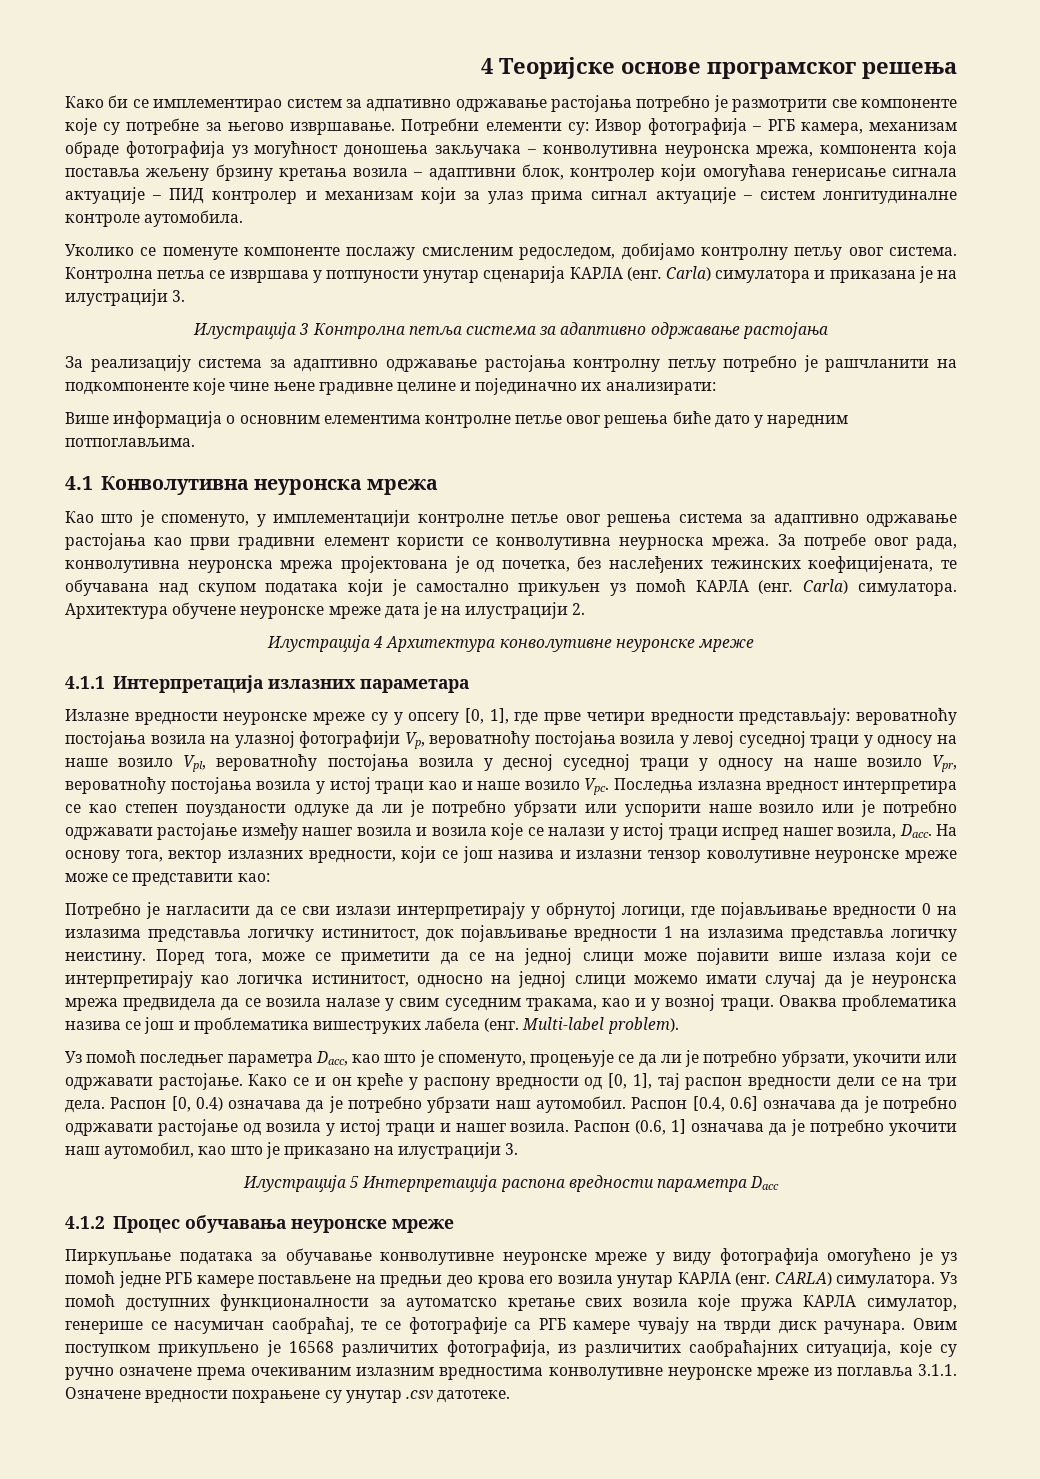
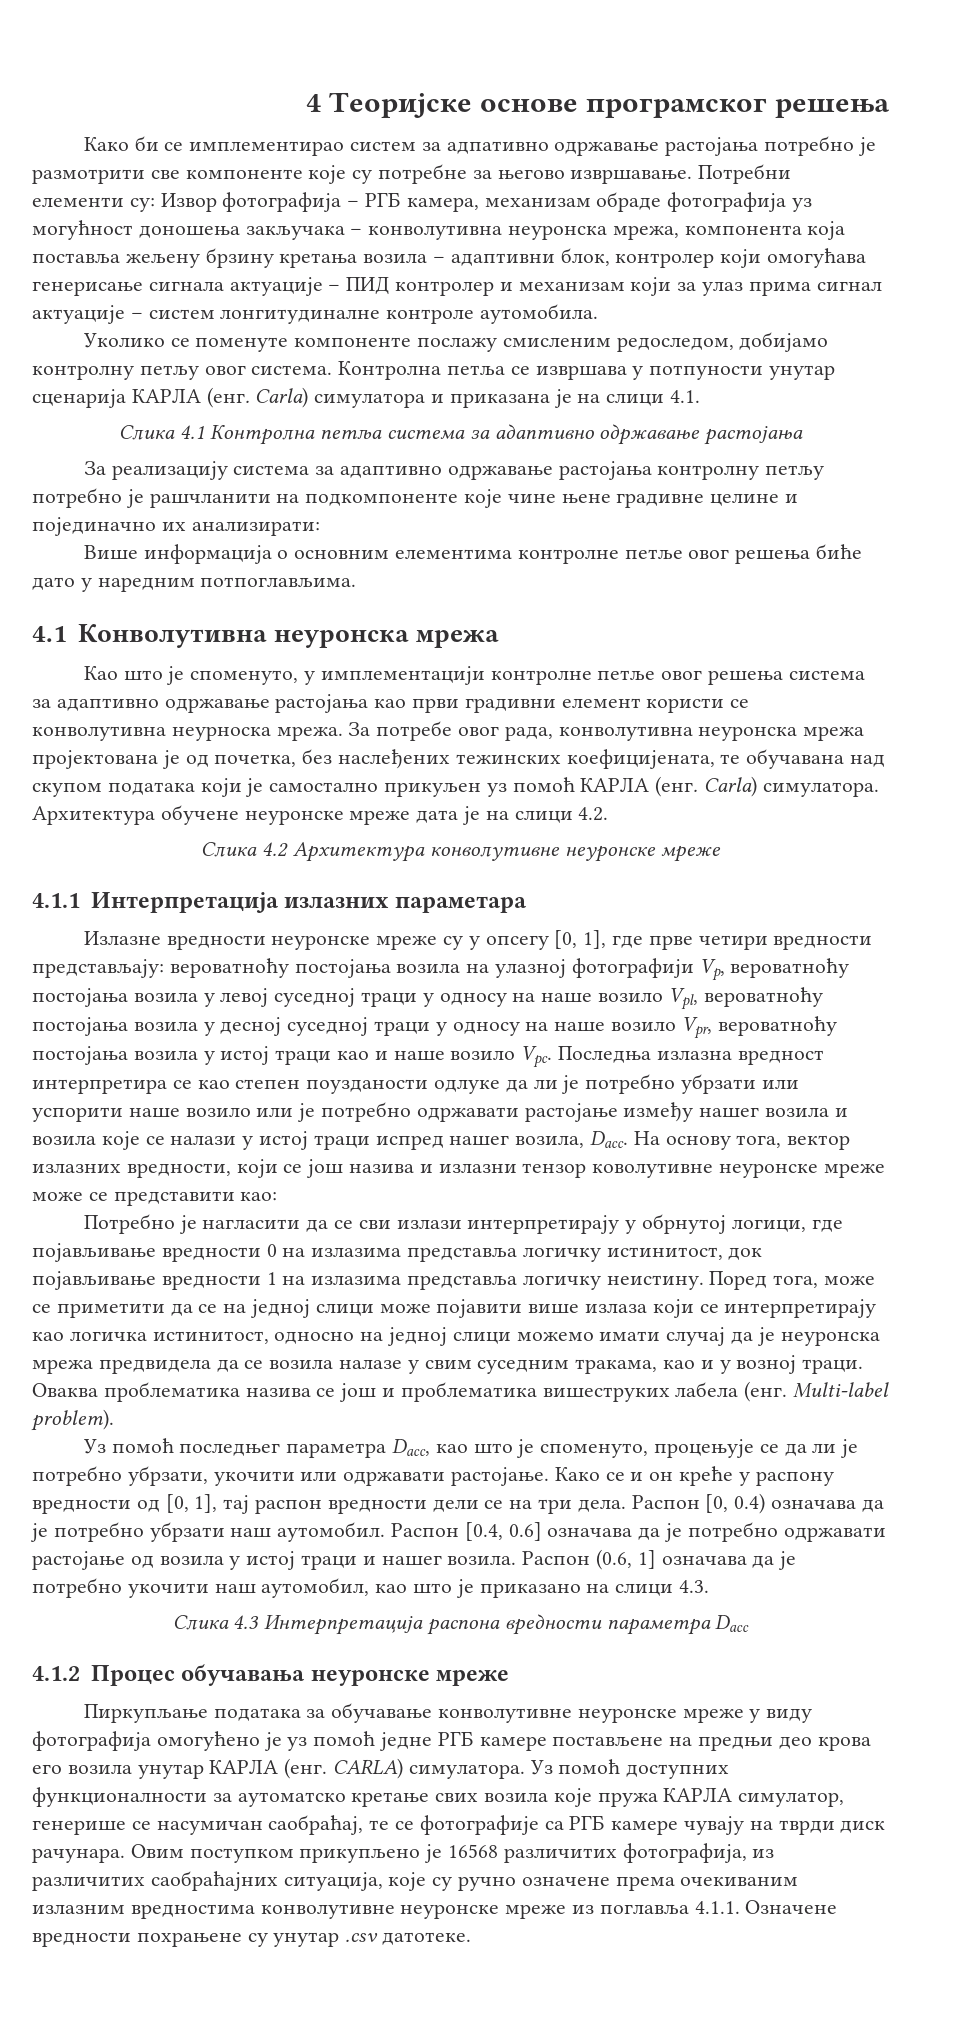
- Carla) симулатора и приказана је на илустрацији 3.
- Илустрација 3 Контролна петља система за адаптивно одржавање растојања
+ Carla) симулатора и приказана је на слици 4.1.
+ Слика 4.1 Контролна петља система за адаптивно одржавање растојања
- Архитектура обучене неуронске мреже дата је на илустрацији 2.
- Илустрација 4 Архитектура конволутивне неуронске мреже
+ Архитектура обучене неуронске мреже дата је на слици 4.2.
+ Слика 4.2 Архитектура конволутивне неуронске мреже
- Распон (0.6, 1] означава да је потребно укочити наш аутомобил, као што је приказано на илустрацији 3.
- Илустрација 5 Интерпретација распона вредности параметра Dacc
+ Распон (0.6, 1] означава да је потребно укочити наш аутомобил, као што је приказано на слици 4.3.
+ Слика 4.3 Интерпретација распона вредности параметра Dacc
- Овим поступком прикупљено је 16568 различитих фотографија, из различитих саобраћајних ситуација, које су ручно означене према очекиваним излазним вредностима конволутивне неуронске мреже из поглавља 3.1.1. Означене вредности похрањене су унутар .csv датотеке.
+ Овим поступком прикупљено је 16568 различитих фотографија, из различитих саобраћајних ситуација, које су ручно означене према очекиваним излазним вредностима конволутивне неуронске мреже из поглавља 4.1.1. Означене вредности похрањене су унутар .csv датотеке.

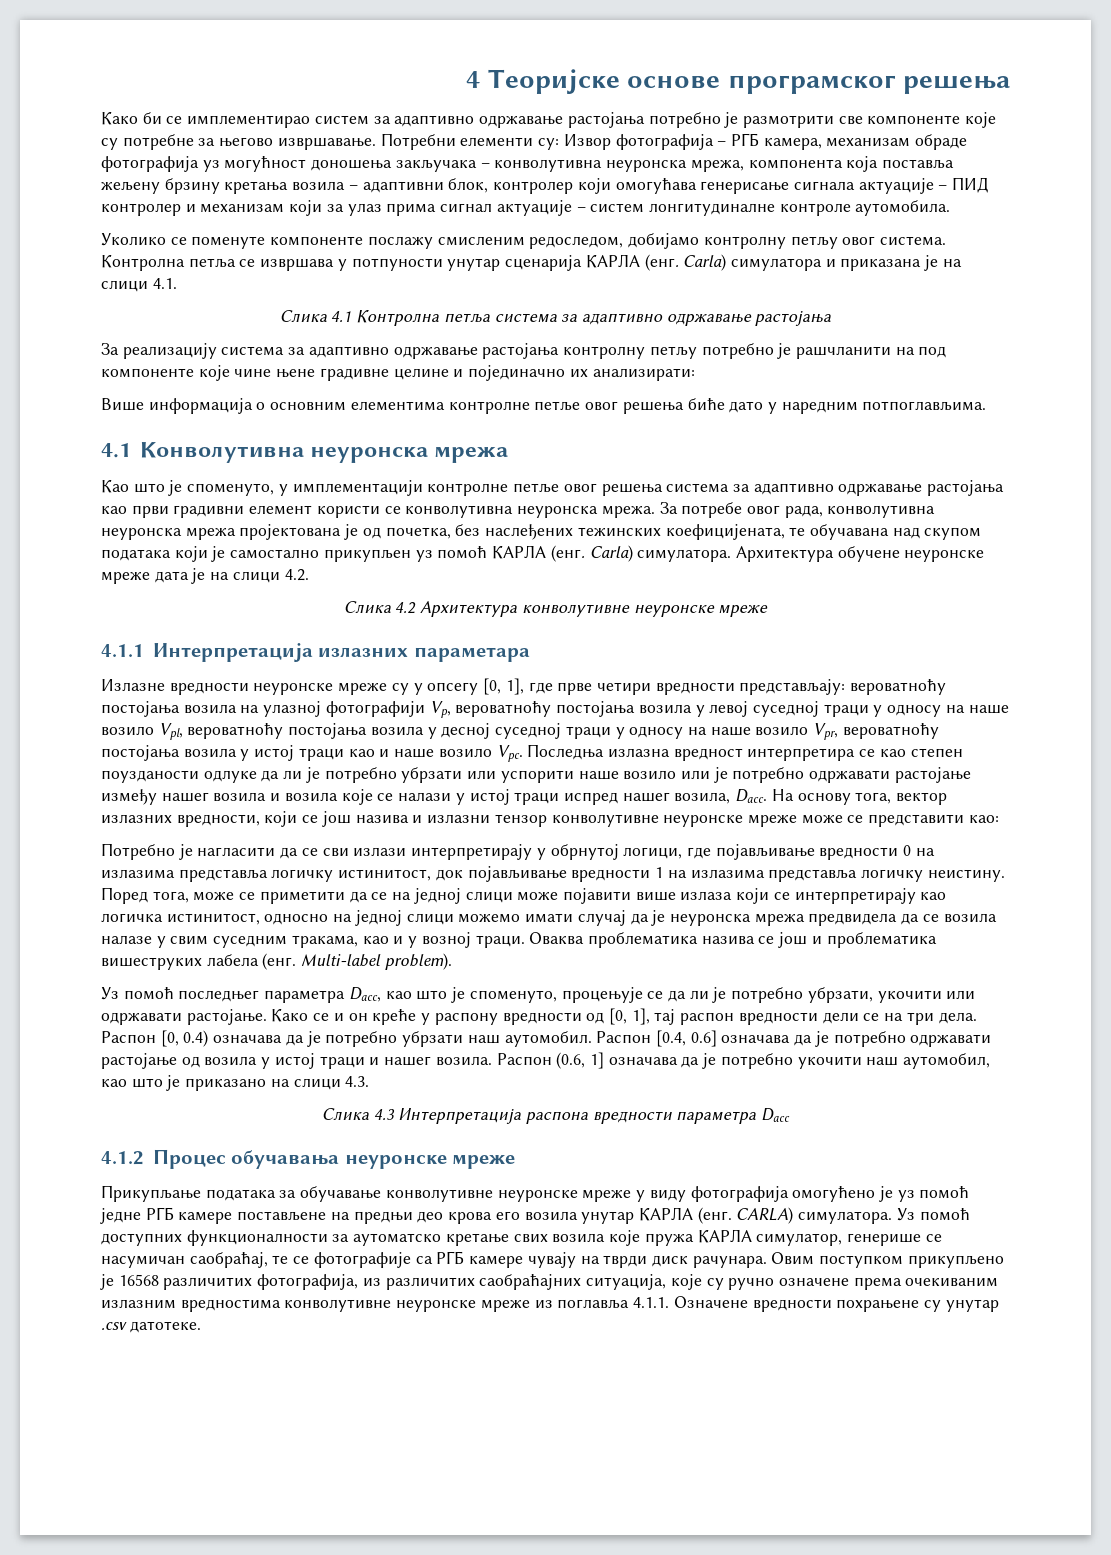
- Како би се имплементирао систем за адпативно одржавање растојања потребно је размотрити све компоненте које су потребне за његово извршавање.
+ Како би се имплементирао систем за адаптивно одржавање растојања потребно је размотрити све компоненте које су потребне за његово извршавање.
- За реализацију система за адаптивно одржавање растојања контролну петљу потребно је рашчланити на подкомпоненте које чине њене градивне целине и појединачно их анализирати:
+ За реализацију система за адаптивно одржавање растојања контролну петљу потребно је рашчланити на под компоненте које чине њене градивне целине и појединачно их анализирати:
- Као што је споменуто, у имплементацији контролне петље овог решења система за адаптивно одржавање растојања као први градивни елемент користи се конволутивна неурноска мрежа.
+ Као што је споменуто, у имплементацији контролне петље овог решења система за адаптивно одржавање растојања као први градивни елемент користи се конволутивна неуронска мрежа.
- За потребе овог рада, конволутивна неуронска мрежа пројектована је од почетка, без наслеђених тежинских коефицијената, те обучавана над скупом података који је самостално прикуљен уз помоћ КАРЛА (енг.
+ За потребе овог рада, конволутивна неуронска мрежа пројектована је од почетка, без наслеђених тежинских коефицијената, те обучавана над скупом података који је самостално прикупљен уз помоћ КАРЛА (енг.
- На основу тога, вектор излазних вредности, који се још назива и излазни тензор коволутивне неуронске мреже може се представити као:
+ На основу тога, вектор излазних вредности, који се још назива и излазни тензор конволутивне неуронске мреже може се представити као:
- Пиркупљање података за обучавање конволутивне неуронске мреже у виду фотографија омогућено је уз помоћ једне РГБ камере постављене на предњи део крова его возила унутар КАРЛА (енг.
+ Прикупљање података за обучавање конволутивне неуронске мреже у виду фотографија омогућено је уз помоћ једне РГБ камере постављене на предњи део крова его возила унутар КАРЛА (енг.

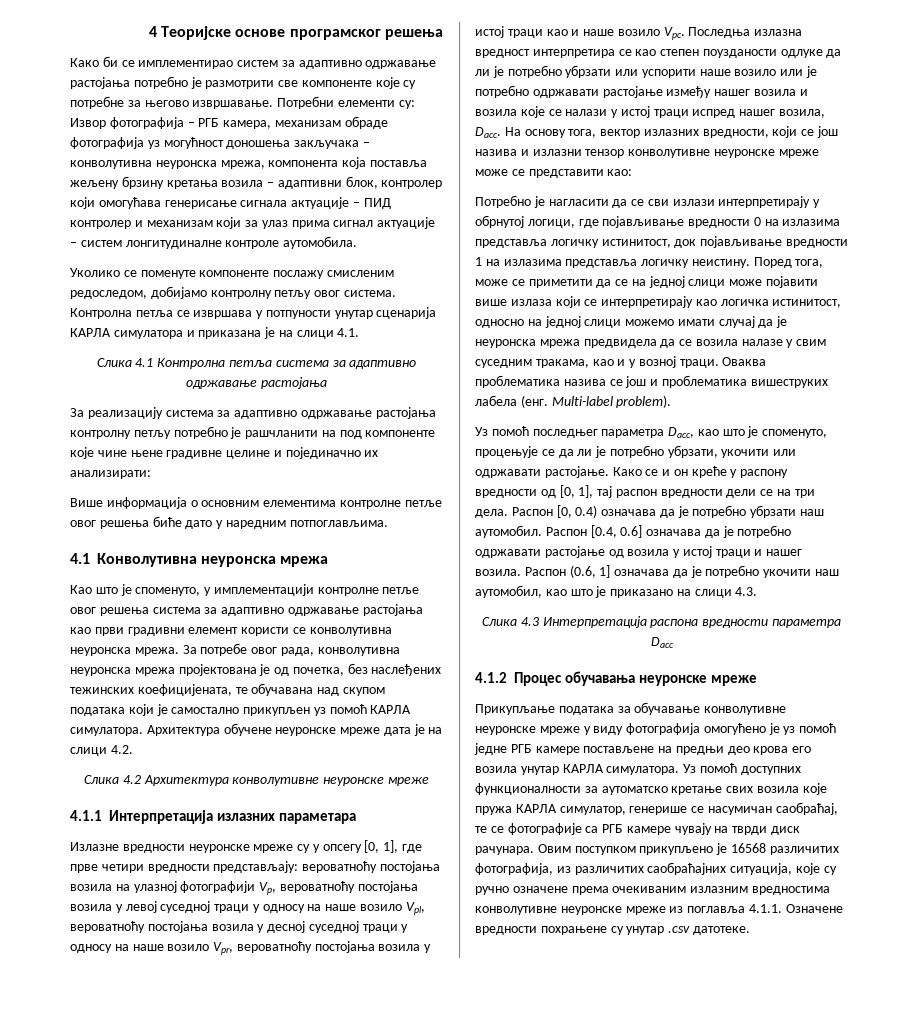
- Контролна петља се извршава у потпуности унутар сценарија КАРЛА (енг. Carla) симулатора и приказана је на слици 4.1.
+ Контролна петља се извршава у потпуности унутар сценарија КАРЛА симулатора и приказана је на слици 4.1.
- За потребе овог рада, конволутивна неуронска мрежа пројектована је од почетка, без наслеђених тежинских коефицијената, те обучавана над скупом података који је самостално прикупљен уз помоћ КАРЛА (енг. Carla) симулатора.
+ За потребе овог рада, конволутивна неуронска мрежа пројектована је од почетка, без наслеђених тежинских коефицијената, те обучавана над скупом података који је самостално прикупљен уз помоћ КАРЛА симулатора.
- Прикупљање података за обучавање конволутивне неуронске мреже у виду фотографија омогућено је уз помоћ једне РГБ камере постављене на предњи део крова его возила унутар КАРЛА (енг. CARLA) симулатора.
+ Прикупљање података за обучавање конволутивне неуронске мреже у виду фотографија омогућено је уз помоћ једне РГБ камере постављене на предњи део крова его возила унутар КАРЛА симулатора.

